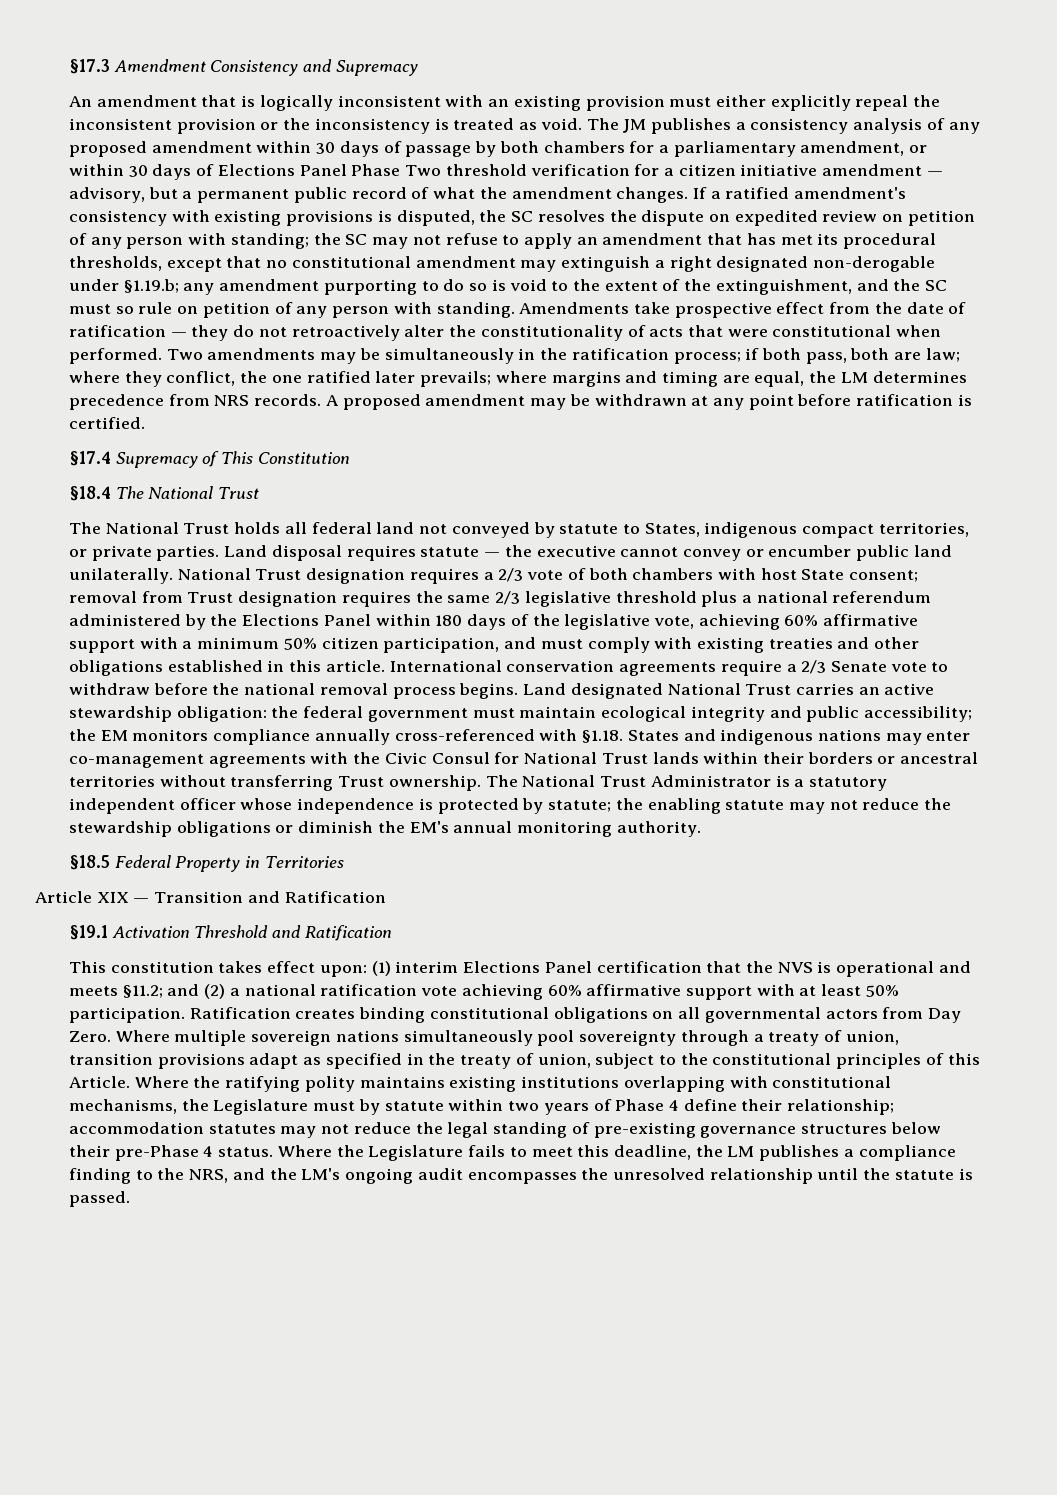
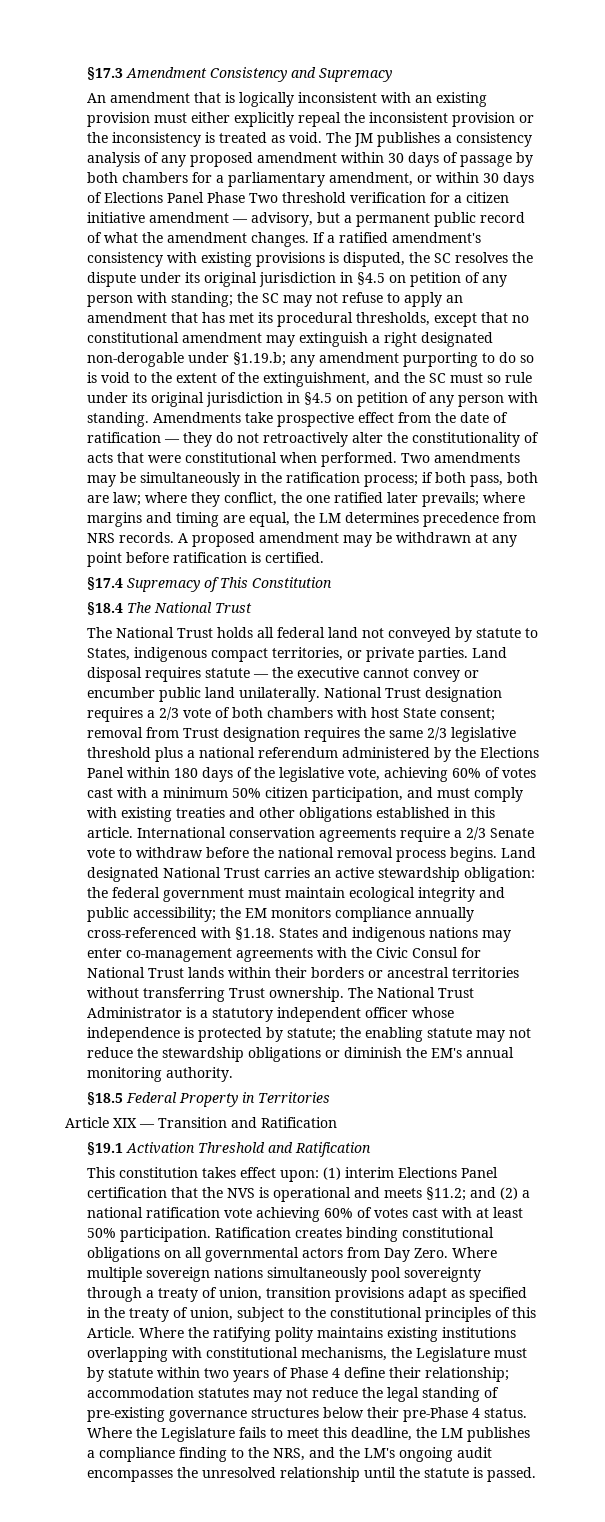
- If a ratified amendment's consistency with existing provisions is disputed, the SC resolves the dispute on expedited review on petition of any person with standing;
+ If a ratified amendment's consistency with existing provisions is disputed, the SC resolves the dispute under its original jurisdiction in §4.5 on petition of any person with standing;
- any amendment purporting to do so is void to the extent of the extinguishment, and the SC must so rule on petition of any person with standing.
+ any amendment purporting to do so is void to the extent of the extinguishment, and the SC must so rule under its original jurisdiction in §4.5 on petition of any person with standing.
- removal from Trust designation requires the same 2/3 legislative threshold plus a national referendum administered by the Elections Panel within 180 days of the legislative vote, achieving 60% affirmative support with a minimum 50% citizen participation, and must comply with existing treaties and other obligations established in this article.
+ removal from Trust designation requires the same 2/3 legislative threshold plus a national referendum administered by the Elections Panel within 180 days of the legislative vote, achieving 60% of votes cast with a minimum 50% citizen participation, and must comply with existing treaties and other obligations established in this article.
- This constitution takes effect upon: (1) interim Elections Panel certification that the NVS is operational and meets §11.2; and (2) a national ratification vote achieving 60% affirmative support with at least 50% participation.
+ This constitution takes effect upon: (1) interim Elections Panel certification that the NVS is operational and meets §11.2; and (2) a national ratification vote achieving 60% of votes cast with at least 50% participation.

